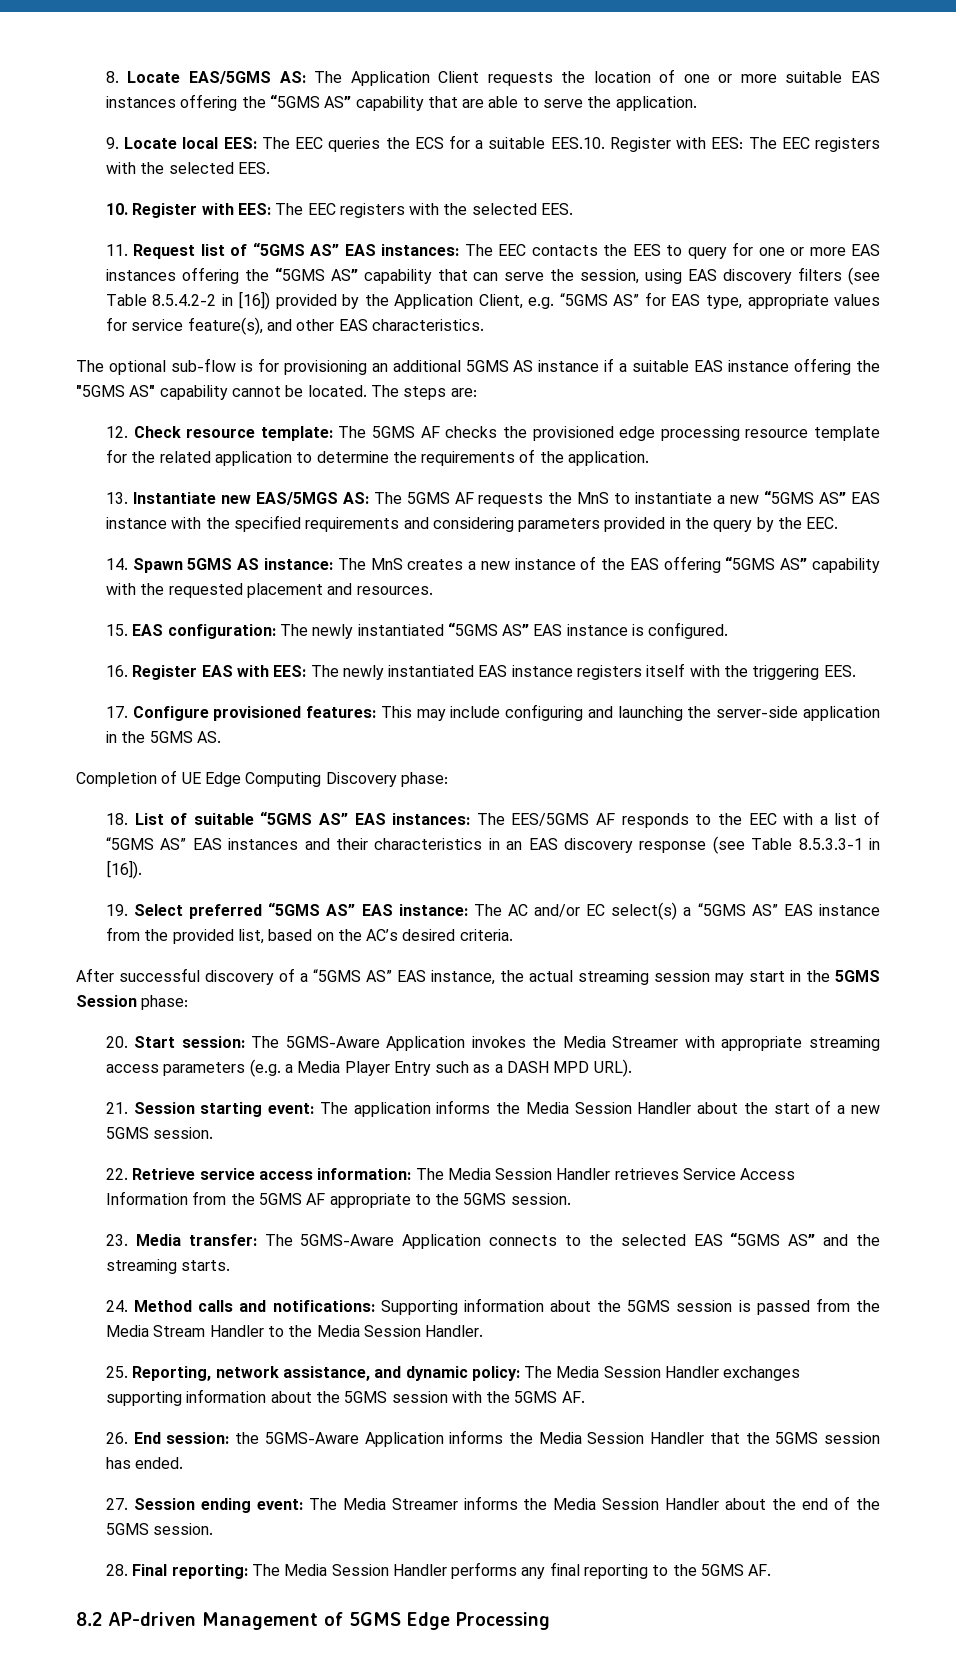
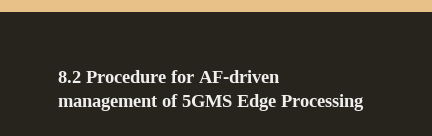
- 8. Locate EAS/5GMS AS: The Application Client requests the location of one or more suitable EAS instances offering the “5GMS AS” capability that are able to serve the application.
- 9. Locate local EES: The EEC queries the ECS for a suitable EES.10. Register with EES: The EEC registers with the selected EES.
- 10. Register with EES: The EEC registers with the selected EES.
- 11. Request list of “5GMS AS” EAS instances: The EEC contacts the EES to query for one or more EAS instances offering the “5GMS AS” capability that can serve the session, using EAS discovery filters (see Table 8.5.4.2-2 in [16]) provided by the Application Client, e.g. “5GMS AS” for EAS type, appropriate values for service feature(s), and other EAS characteristics.
- The optional sub-flow is for provisioning an additional 5GMS AS instance if a suitable EAS instance offering the "5GMS AS" capability cannot be located. The steps are:
- 12. Check resource template: The 5GMS AF checks the provisioned edge processing resource template for the related application to determine the requirements of the application.
- 13. Instantiate new EAS/5MGS AS: The 5GMS AF requests the MnS to instantiate a new “5GMS AS” EAS instance with the specified requirements and considering parameters provided in the query by the EEC.
- 14. Spawn 5GMS AS instance: The MnS creates a new instance of the EAS offering “5GMS AS” capability with the requested placement and resources.
- 15. EAS configuration: The newly instantiated “5GMS AS” EAS instance is configured.
- 16. Register EAS with EES: The newly instantiated EAS instance registers itself with the triggering EES.
- 17. Configure provisioned features: This may include configuring and launching the server-side application in the 5GMS AS.
- Completion of UE Edge Computing Discovery phase:
- 18. List of suitable “5GMS AS” EAS instances: The EES/5GMS AF responds to the EEC with a list of “5GMS AS” EAS instances and their characteristics in an EAS discovery response (see Table 8.5.3.3-1 in [16]).
- 19. Select preferred “5GMS AS” EAS instance: The AC and/or EC select(s) a “5GMS AS” EAS instance from the provided list, based on the AC’s desired criteria.
- After successful discovery of a “5GMS AS” EAS instance, the actual streaming session may start in the 5GMS Session phase:
- 20. Start session: The 5GMS-Aware Application invokes the Media Streamer with appropriate streaming access parameters (e.g. a Media Player Entry such as a DASH MPD URL).
- 21. Session starting event: The application informs the Media Session Handler about the start of a new 5GMS session.
- 22. Retrieve service access information: The Media Session Handler retrieves Service Access Information from the 5GMS AF appropriate to the 5GMS session.
- 23. Media transfer: The 5GMS-Aware Application connects to the selected EAS “5GMS AS” and the streaming starts.
- 24. Method calls and notifications: Supporting information about the 5GMS session is passed from the Media Stream Handler to the Media Session Handler.
- 25. Reporting, network assistance, and dynamic policy: The Media Session Handler exchanges supporting information about the 5GMS session with the 5GMS AF.
- 26. End session: the 5GMS-Aware Application informs the Media Session Handler that the 5GMS session has ended.
- 27. Session ending event: The Media Streamer informs the Media Session Handler about the end of the 5GMS session.
- 28. Final reporting: The Media Session Handler performs any final reporting to the 5GMS AF.
- 8.2 AP-driven Management of 5GMS Edge Processing
+ 8.2 Procedure for AF-driven management of 5GMS Edge Processing

